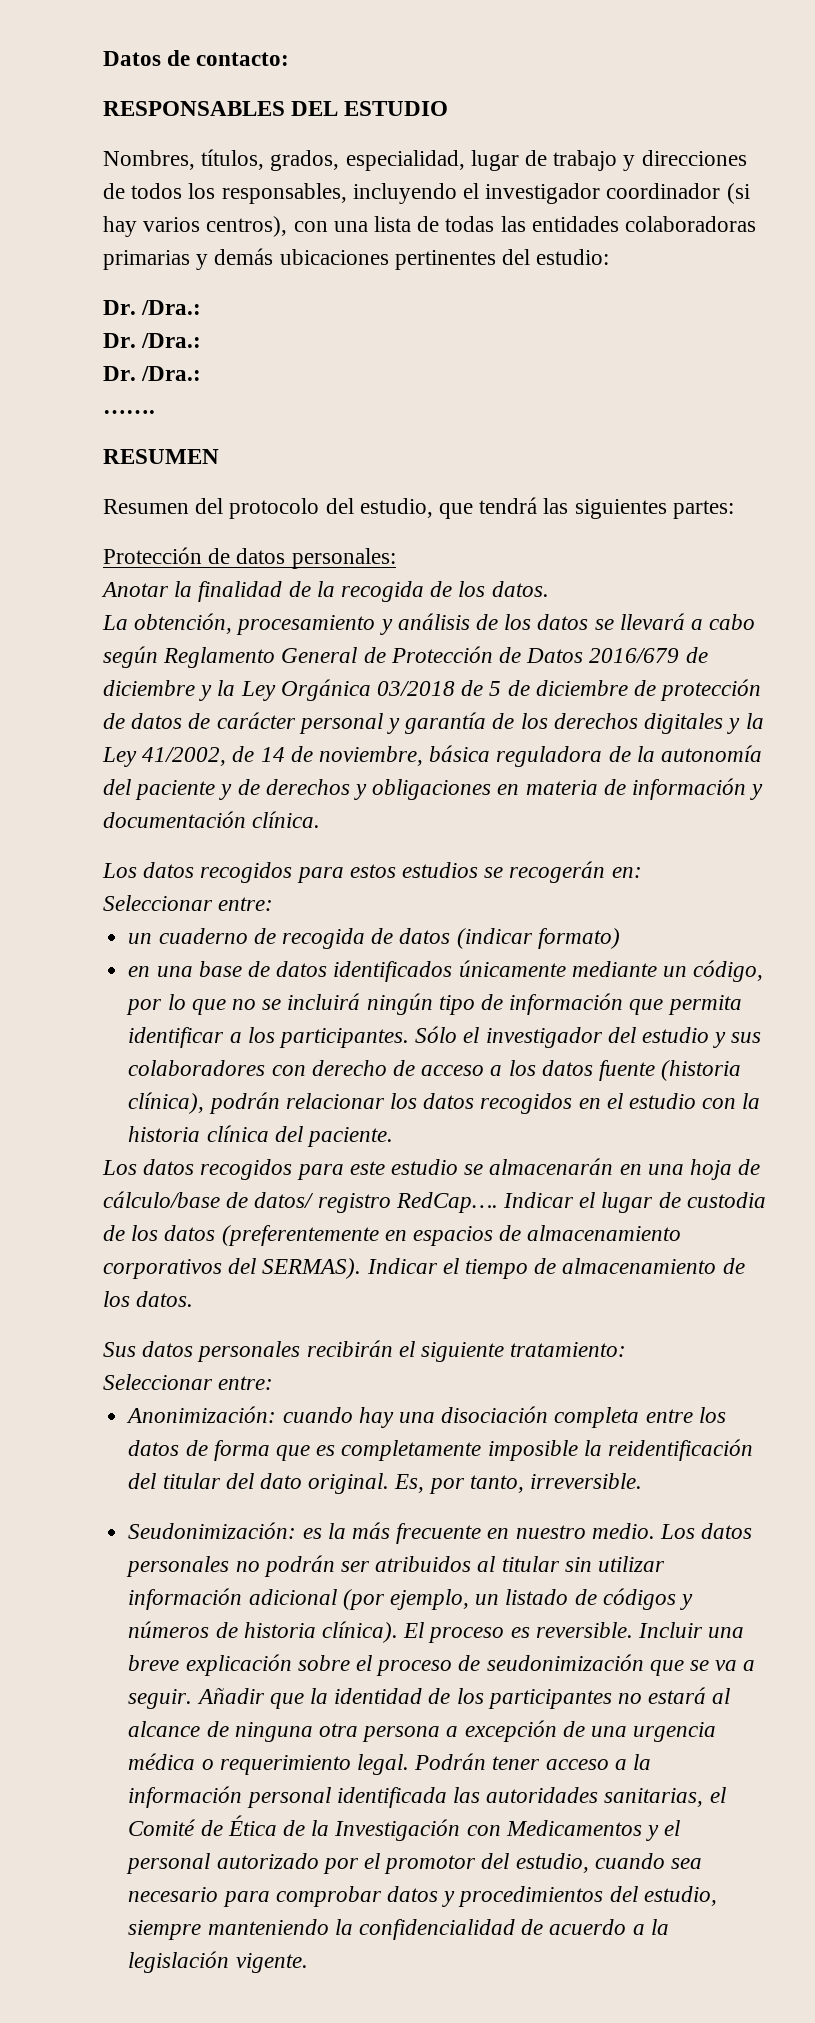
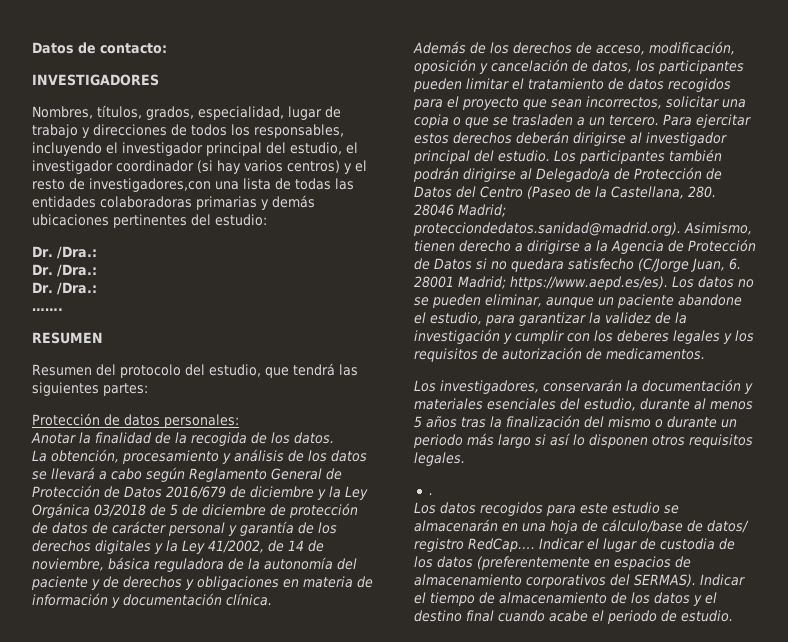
- RESPONSABLES DEL ESTUDIO
+ INVESTIGADORES
- Nombres, títulos, grados, especialidad, lugar de trabajo y direcciones de todos los responsables, incluyendo el investigador coordinador (si hay varios centros), con una lista de todas las entidades colaboradoras primarias y demás ubicaciones pertinentes del estudio:
+ Nombres, títulos, grados, especialidad, lugar de trabajo y direcciones de todos los responsables, incluyendo el investigador principal del estudio, el investigador coordinador (si hay varios centros) y el resto de investigadores,con una lista de todas las entidades colaboradoras primarias y demás ubicaciones pertinentes del estudio:
- Los datos recogidos para estos estudios se recogerán en:
- Seleccionar entre:
- un cuaderno de recogida de datos (indicar formato)
- en una base de datos identificados únicamente mediante un código, por lo que no se incluirá ningún tipo de información que permita identificar a los participantes. Sólo el investigador del estudio y sus colaboradores con derecho de acceso a los datos fuente (historia clínica), podrán relacionar los datos recogidos en el estudio con la historia clínica del paciente.
+ Además de los derechos de acceso, modificación, oposición y cancelación de datos, los participantes pueden limitar el tratamiento de datos recogidos para el proyecto que sean incorrectos, solicitar una copia o que se trasladen a un tercero. Para ejercitar estos derechos deberán dirigirse al investigador principal del estudio. Los participantes también podrán dirigirse al Delegado/a de Protección de Datos del Centro (Paseo de la Castellana, 280. 28046 Madrid; protecciondedatos.sanidad@madrid.org). Asimismo, tienen derecho a dirigirse a la Agencia de Protección de Datos si no quedara satisfecho (C/Jorge Juan, 6. 28001 Madrid; https://www.aepd.es/es). Los datos no se pueden eliminar, aunque un paciente abandone el estudio, para garantizar la validez de la investigación y cumplir con los deberes legales y los requisitos de autorización de medicamentos.
+ Los investigadores, conservarán la documentación y materiales esenciales del estudio, durante al menos 5 años tras la finalización del mismo o durante un periodo más largo si así lo disponen otros requisitos legales.
+ .
- Indicar el tiempo de almacenamiento de los datos.
- Sus datos personales recibirán el siguiente tratamiento:
- Seleccionar entre:
- Anonimización: cuando hay una disociación completa entre los datos de forma que es completamente imposible la reidentificación del titular del dato original. Es, por tanto, irreversible.
- Seudonimización: es la más frecuente en nuestro medio. Los datos personales no podrán ser atribuidos al titular sin utilizar información adicional (por ejemplo, un listado de códigos y números de historia clínica). El proceso es reversible. Incluir una breve explicación sobre el proceso de seudonimización que se va a seguir. Añadir que la identidad de los participantes no estará al alcance de ninguna otra persona a excepción de una urgencia médica o requerimiento legal. Podrán tener acceso a la información personal identificada las autoridades sanitarias, el Comité de Ética de la Investigación con Medicamentos y el personal autorizado por el promotor del estudio, cuando sea necesario para comprobar datos y procedimientos del estudio, siempre manteniendo la confidencialidad de acuerdo a la legislación vigente.
+ Indicar el tiempo de almacenamiento de los datos y el destino final cuando acabe el periodo de estudio.

